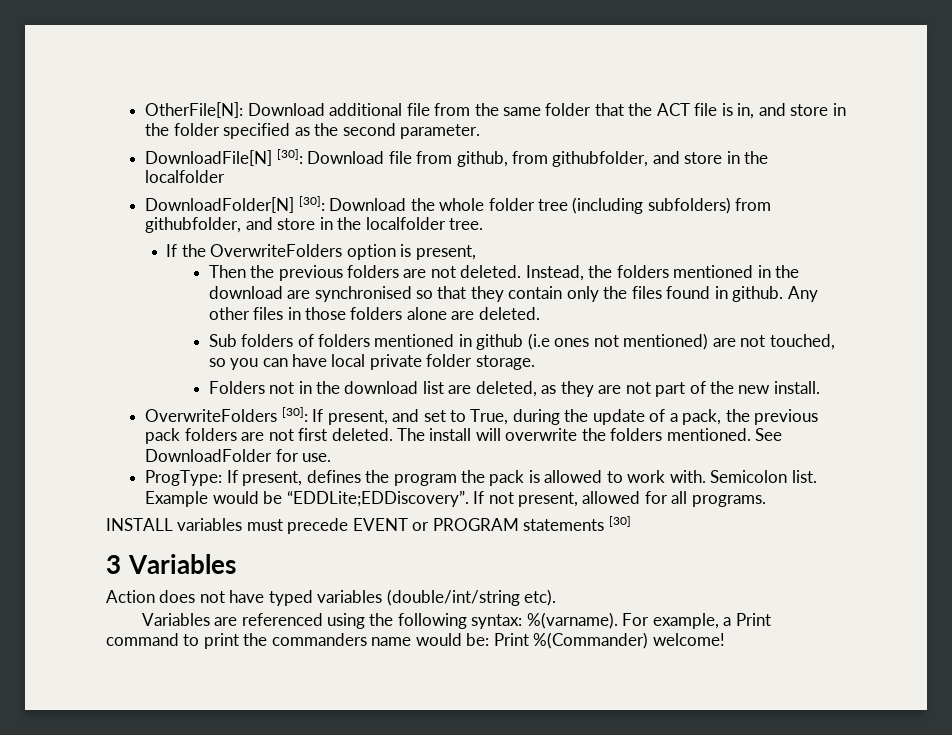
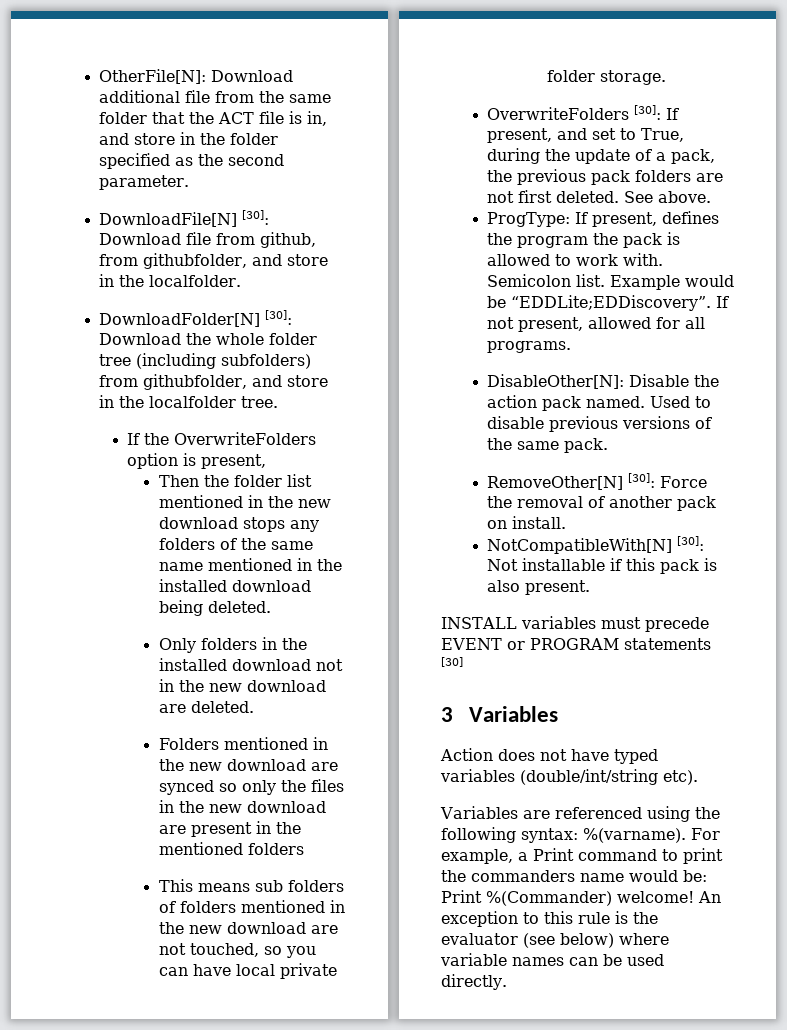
- DownloadFile[N] [30]: Download file from github, from githubfolder, and store in the localfolder
+ DownloadFile[N] [30]: Download file from github, from githubfolder, and store in the localfolder.
- Then the previous folders are not deleted. Instead, the folders mentioned in the download are synchronised so that they contain only the files found in github. Any other files in those folders alone are deleted.
- Sub folders of folders mentioned in github (i.e ones not mentioned) are not touched, so you can have local private folder storage.
+ Then the folder list mentioned in the new download stops any folders of the same name mentioned in the installed download being deleted.
+ Only folders in the installed download not in the new download are deleted.
+ Folders mentioned in the new download are synced so only the files in the new download are present in the mentioned folders
+ This means sub folders of folders mentioned in the new download are not touched, so you can have local private folder storage.
- Folders not in the download list are deleted, as they are not part of the new install.
- The install will overwrite the folders mentioned. See DownloadFolder for use.
+ See above.
+ DisableOther[N]: Disable the action pack named. Used to disable previous versions of the same pack.
+ RemoveOther[N] [30]: Force the removal of another pack on install.
+ NotCompatibleWith[N] [30]: Not installable if this pack is also present.
+ An exception to this rule is the evaluator (see below) where variable names can be used directly.

